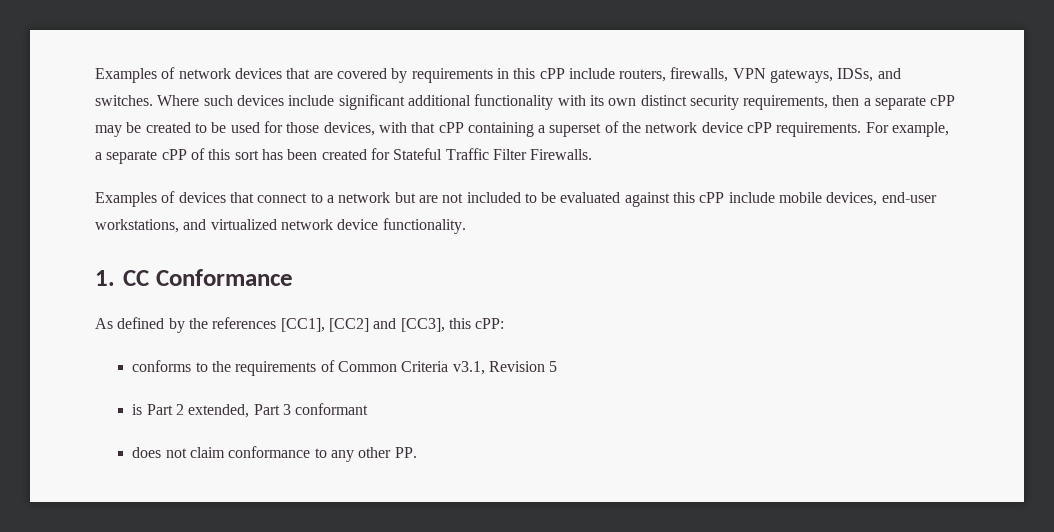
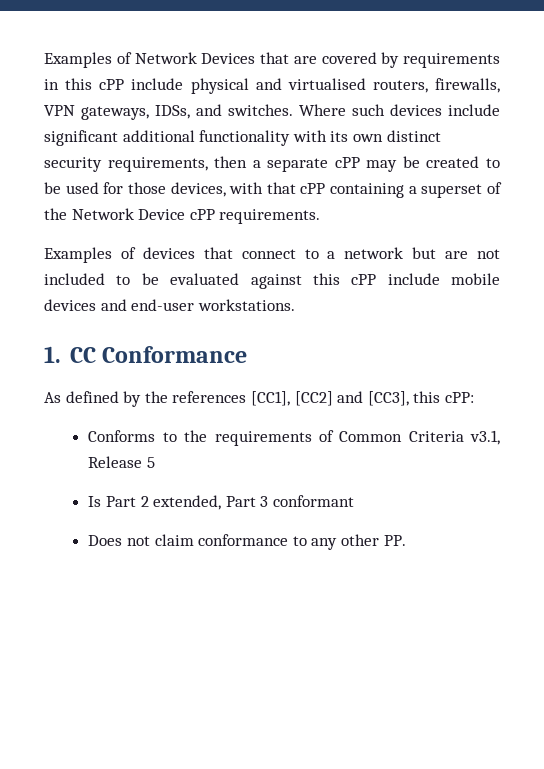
- Examples of network devices that are covered by requirements in this cPP include routers, firewalls, VPN gateways, IDSs, and switches.
+ Examples of Network Devices that are covered by requirements in this cPP include physical and virtualised routers, firewalls, VPN gateways, IDSs, and switches.
- Where such devices include significant additional functionality with its own distinct security requirements, then a separate cPP may be created to be used for those devices, with that cPP containing a superset of the network device cPP requirements. For example, a separate cPP of this sort has been created for Stateful Traffic Filter Firewalls.
+ Where such devices include significant additional functionality with its own distinct security requirements, then a separate cPP may be created to be used for those devices, with that cPP containing a superset of the Network Device cPP requirements.
- Examples of devices that connect to a network but are not included to be evaluated against this cPP include mobile devices, end-user workstations, and virtualized network device functionality.
+ Examples of devices that connect to a network but are not included to be evaluated against this cPP include mobile devices and end-user workstations.
- conforms to the requirements of Common Criteria v3.1, Revision 5
+ Conforms to the requirements of Common Criteria v3.1, Release 5
- is Part 2 extended, Part 3 conformant
+ Is Part 2 extended, Part 3 conformant
- does not claim conformance to any other PP.
+ Does not claim conformance to any other PP.

